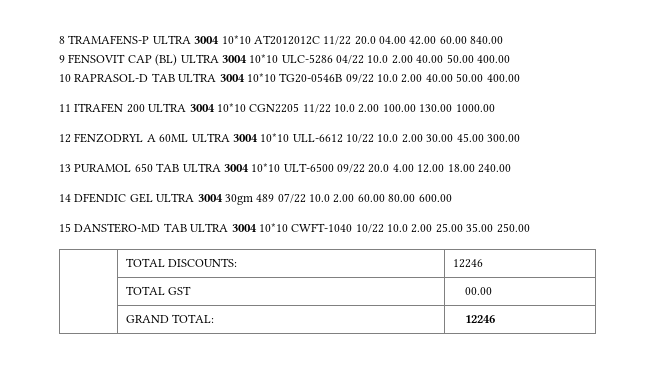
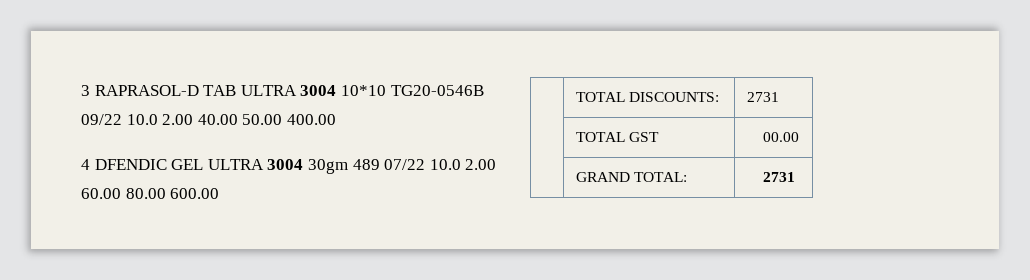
- 8 TRAMAFENS-P ULTRA 3004 10*10 AT2012012C 11/22 20.0 04.00 42.00 60.00 840.00
- 9 FENSOVIT CAP (BL) ULTRA 3004 10*10 ULC-5286 04/22 10.0 2.00 40.00 50.00 400.00
- 10 RAPRASOL-D TAB ULTRA 3004 10*10 TG20-0546B 09/22 10.0 2.00 40.00 50.00 400.00
+ 3 RAPRASOL-D TAB ULTRA 3004 10*10 TG20-0546B 09/22 10.0 2.00 40.00 50.00 400.00
- 11 ITRAFEN 200 ULTRA 3004 10*10 CGN2205 11/22 10.0 2.00 100.00 130.00 1000.00
- 12 FENZODRYL A 60ML ULTRA 3004 10*10 ULL-6612 10/22 10.0 2.00 30.00 45.00 300.00
- 13 PURAMOL 650 TAB ULTRA 3004 10*10 ULT-6500 09/22 20.0 4.00 12.00 18.00 240.00
- 14 DFENDIC GEL ULTRA 3004 30gm 489 07/22 10.0 2.00 60.00 80.00 600.00
+ 4 DFENDIC GEL ULTRA 3004 30gm 489 07/22 10.0 2.00 60.00 80.00 600.00
- 15 DANSTERO-MD TAB ULTRA 3004 10*10 CWFT-1040 10/22 10.0 2.00 25.00 35.00 250.00
- | TOTAL DISCOUNTS: | 12246
+ | TOTAL DISCOUNTS: | 2731
- | GRAND TOTAL: | 12246
+ | GRAND TOTAL: | 2731

